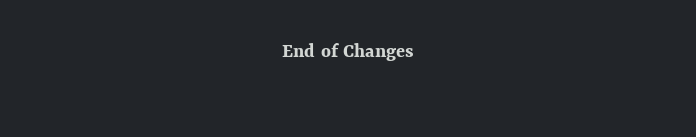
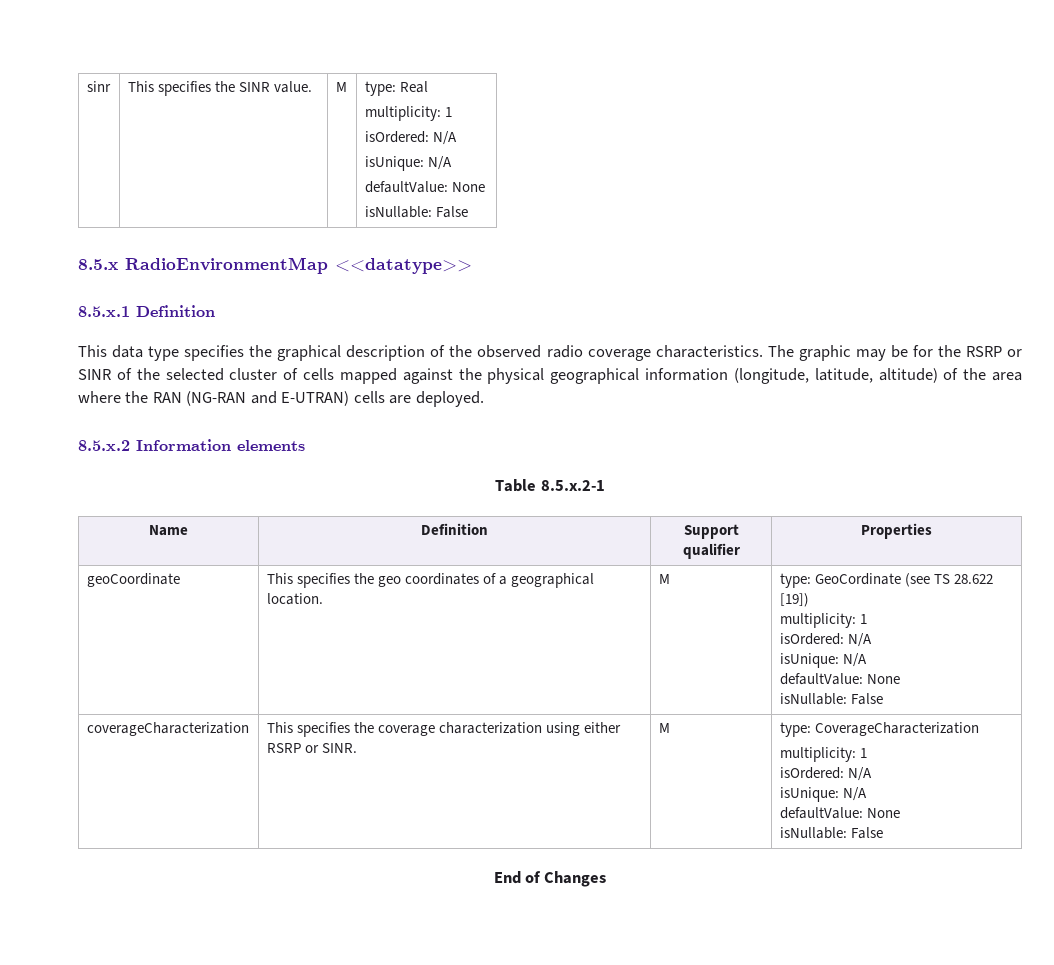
+ sinr | This specifies the SINR value. | M | type: Real
+ multiplicity: 1
+ isOrdered: N/A
+ isUnique: N/A
+ defaultValue: None
+ isNullable: False
+ 8.5.x RadioEnvironmentMap <<datatype>>
+ 8.5.x.1 Definition
+ This data type specifies the graphical description of the observed radio coverage characteristics. The graphic may be for the RSRP or SINR of the selected cluster of cells mapped against the physical geographical information (longitude, latitude, altitude) of the area where the RAN (NG-RAN and E-UTRAN) cells are deployed.
+ 8.5.x.2 Information elements
+ Table 8.5.x.2-1
+ Name | Definition | Support qualifier | Properties
+ geoCoordinate | This specifies the geo coordinates of a geographical location. | M | type: GeoCordinate (see TS 28.622 [19])
+ multiplicity: 1
+ isOrdered: N/A
+ isUnique: N/A
+ defaultValue: None
+ isNullable: False
+ coverageCharacterization | This specifies the coverage characterization using either RSRP or SINR. | M | type: CoverageCharacterization
+ multiplicity: 1
+ isOrdered: N/A
+ isUnique: N/A
+ defaultValue: None
+ isNullable: False

